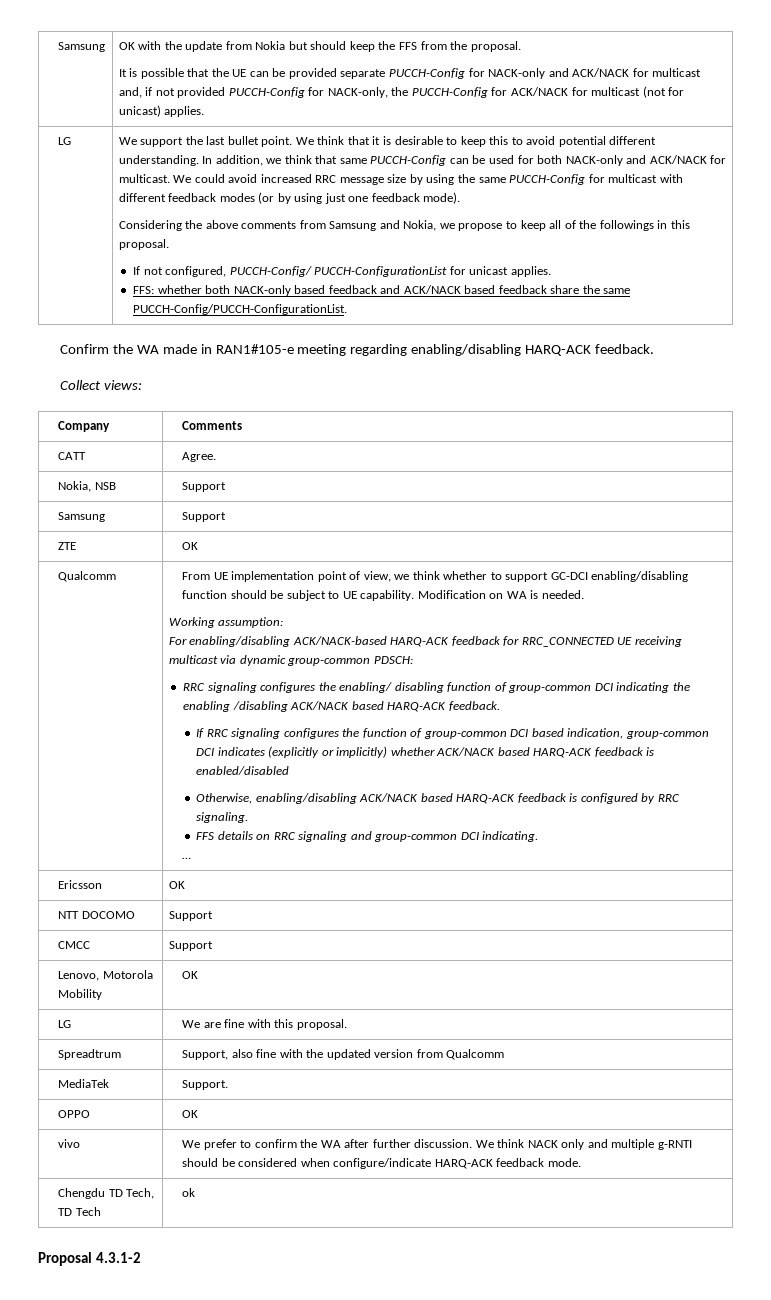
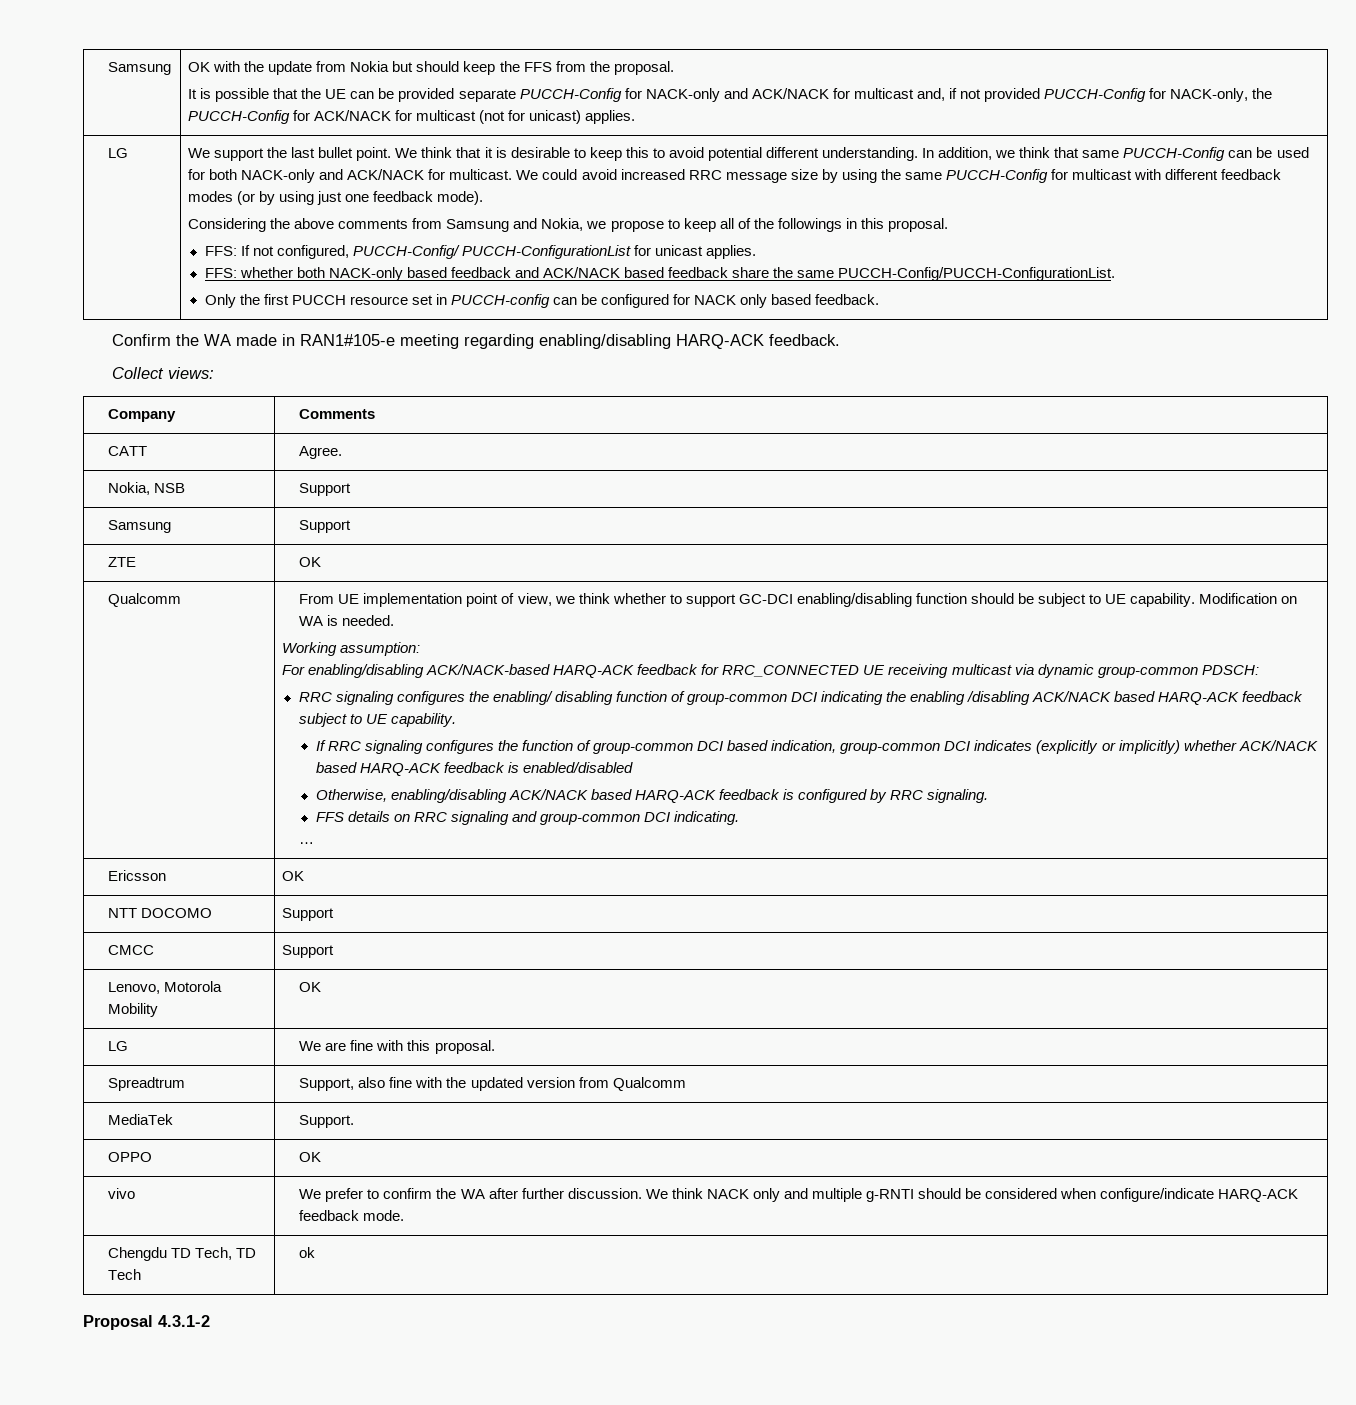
- If not configured, PUCCH-Config/ PUCCH-ConfigurationList for unicast applies.
+ FFS: If not configured, PUCCH-Config/ PUCCH-ConfigurationList for unicast applies.
+ Only the first PUCCH resource set in PUCCH-config can be configured for NACK only based feedback.
- RRC signaling configures the enabling/ disabling function of group-common DCI indicating the enabling /disabling ACK/NACK based HARQ-ACK feedback.
+ RRC signaling configures the enabling/ disabling function of group-common DCI indicating the enabling /disabling ACK/NACK based HARQ-ACK feedback subject to UE capability.

